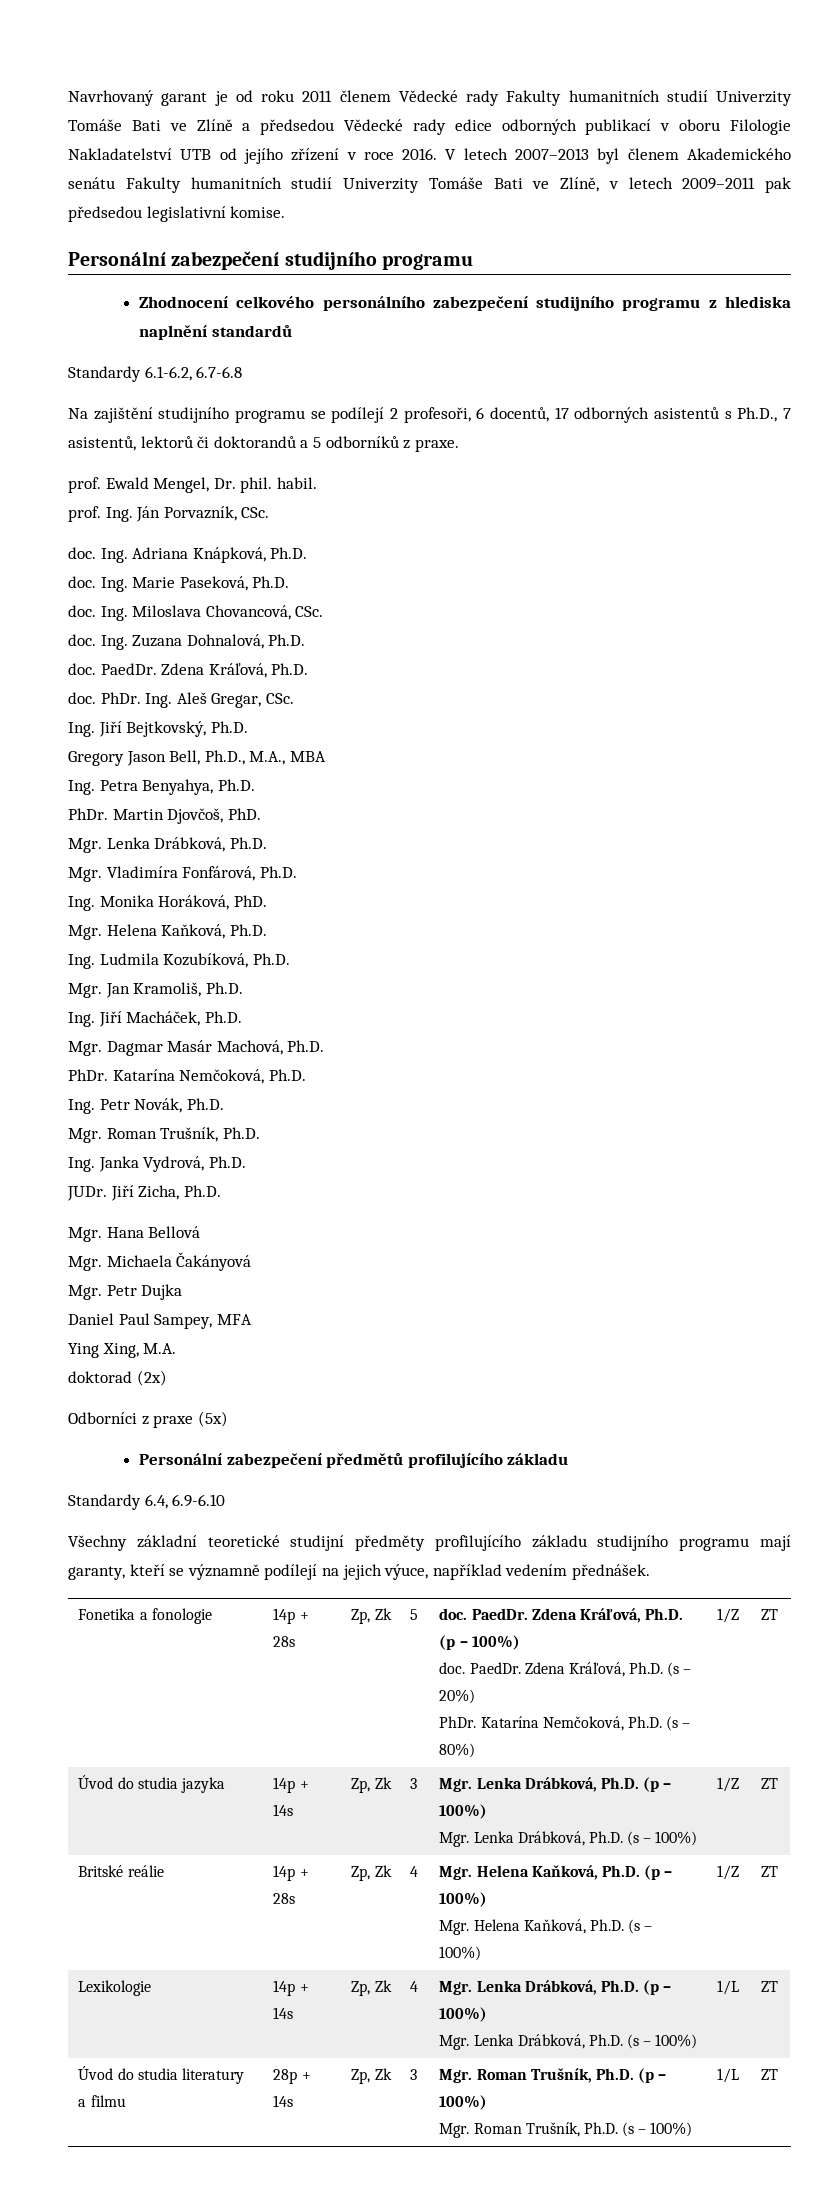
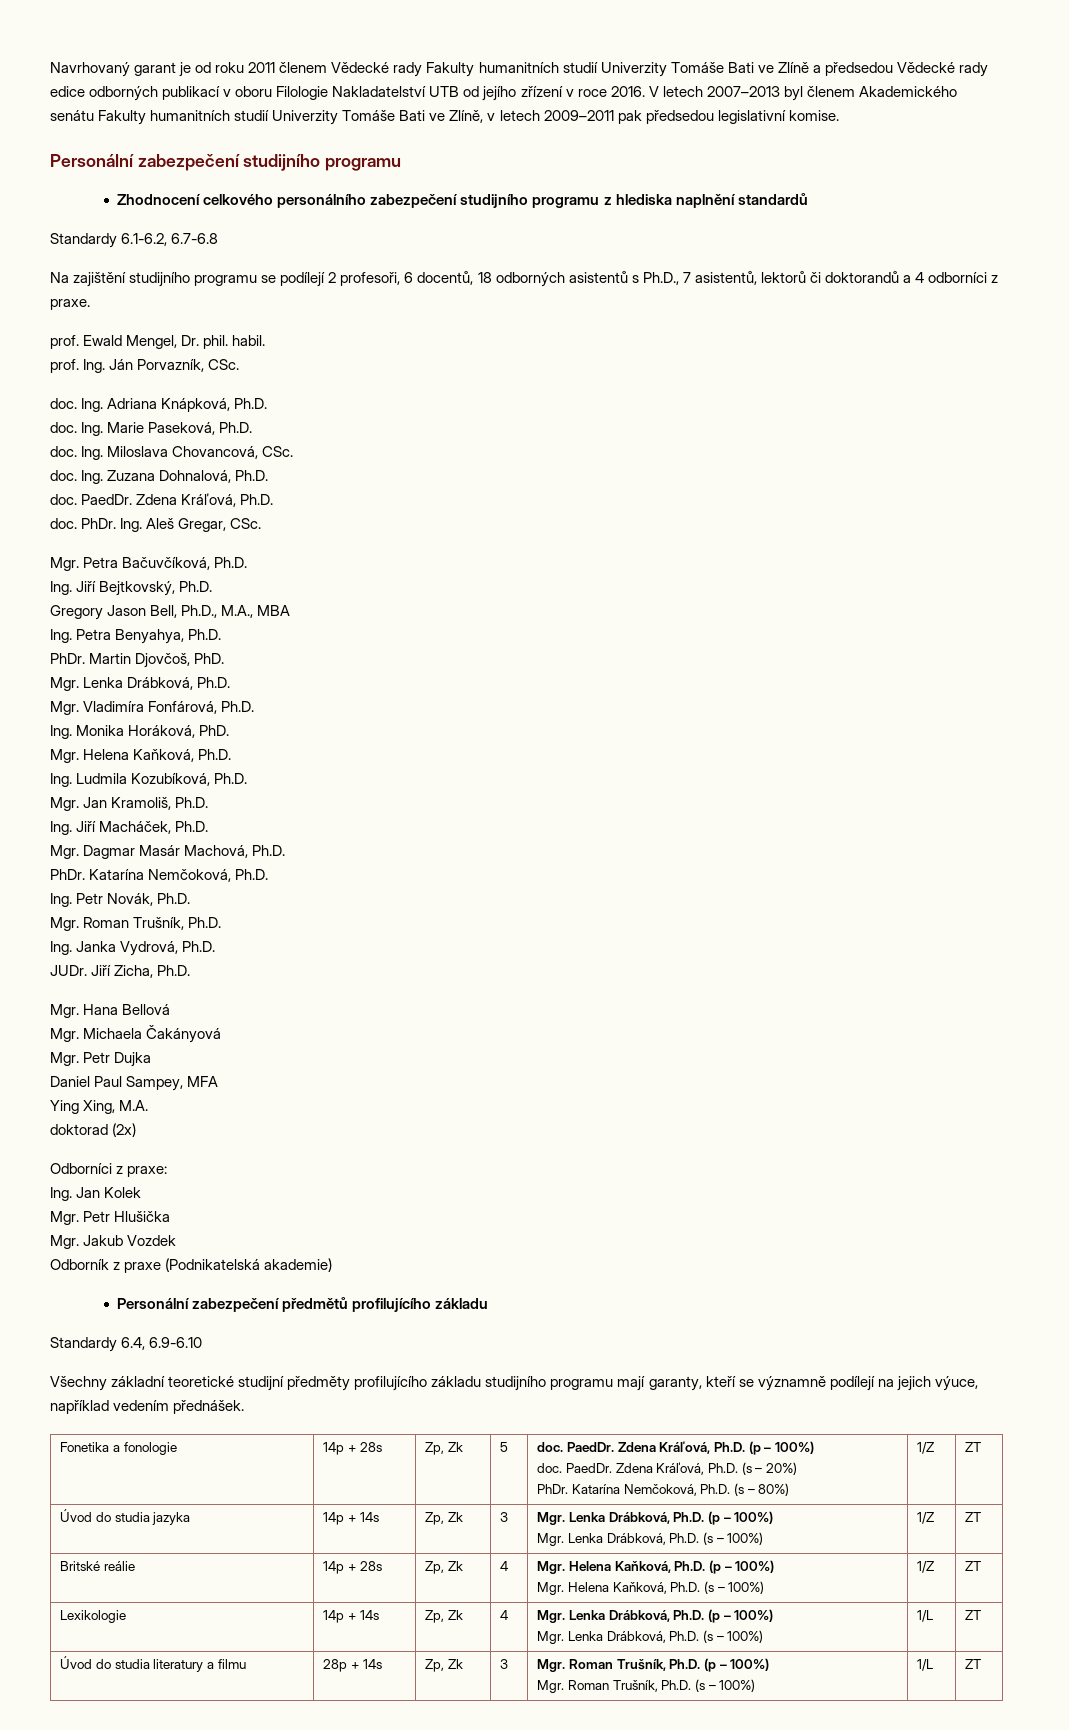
- Na zajištění studijního programu se podílejí 2 profesoři, 6 docentů, 17 odborných asistentů s Ph.D., 7 asistentů, lektorů či doktorandů a 5 odborníků z praxe.
+ Na zajištění studijního programu se podílejí 2 profesoři, 6 docentů, 18 odborných asistentů s Ph.D., 7 asistentů, lektorů či doktorandů a 4 odborníci z praxe.
+ Mgr. Petra Bačuvčíková, Ph.D.
- Odborníci z praxe (5x)
+ Odborníci z praxe:
+ Ing. Jan Kolek
+ Mgr. Petr Hlušička
+ Mgr. Jakub Vozdek
+ Odborník z praxe (Podnikatelská akademie)

